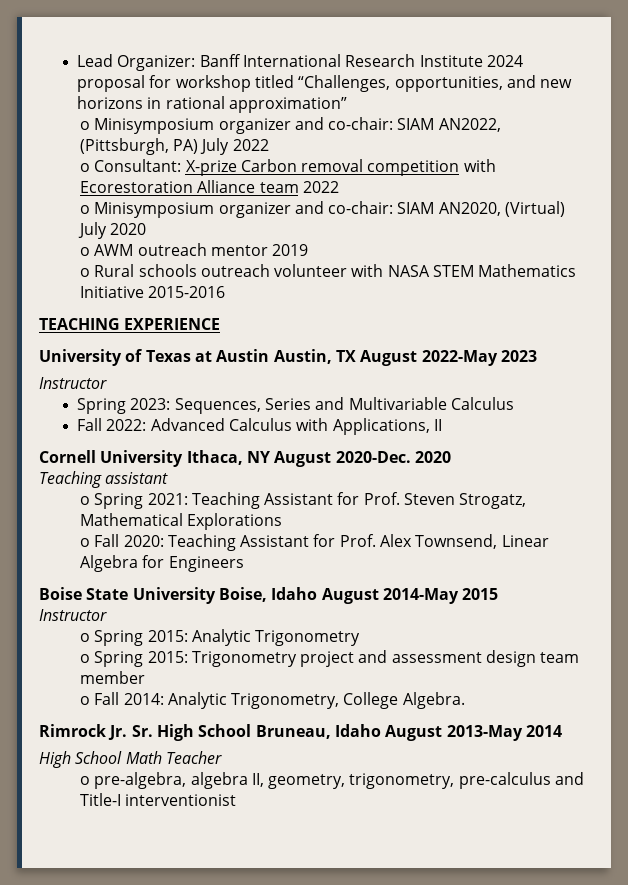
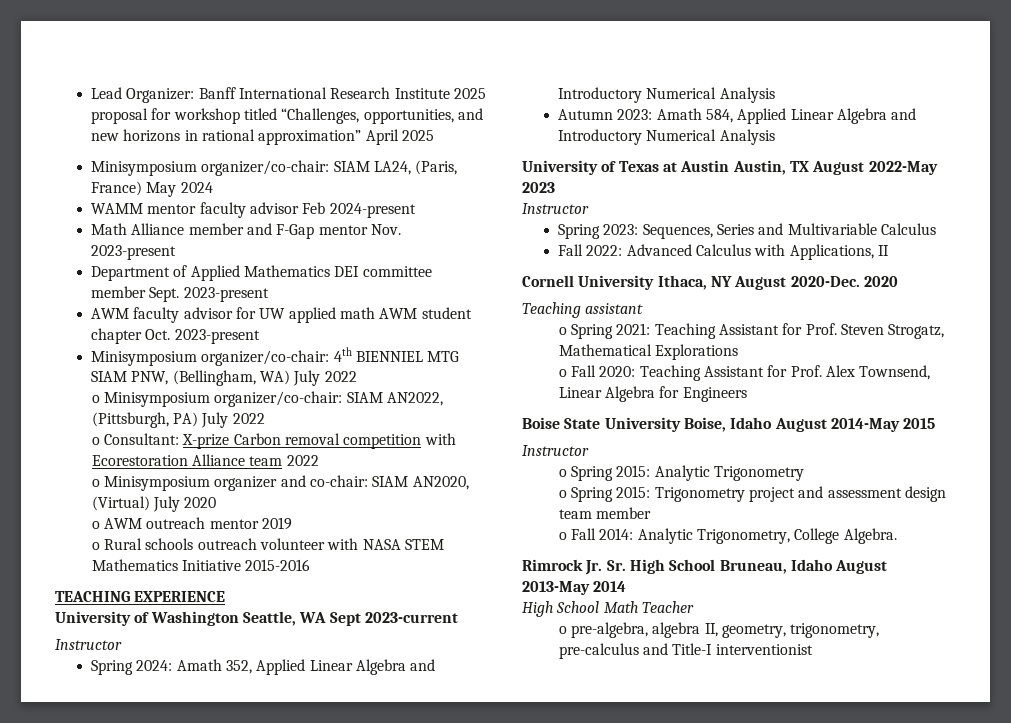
- Lead Organizer: Banff International Research Institute 2024 proposal for workshop titled “Challenges, opportunities, and new horizons in rational approximation”
- o Minisymposium organizer and co-chair: SIAM AN2022, (Pittsburgh, PA) July 2022
+ Lead Organizer: Banff International Research Institute 2025 proposal for workshop titled “Challenges, opportunities, and new horizons in rational approximation” April 2025
+ Minisymposium organizer/co-chair: SIAM LA24, (Paris, France) May 2024
+ WAMM mentor faculty advisor Feb 2024-present
+ Math Alliance member and F-Gap mentor Nov. 2023-present
+ Department of Applied Mathematics DEI committee member Sept. 2023-present
+ AWM faculty advisor for UW applied math AWM student chapter Oct. 2023-present
+ Minisymposium organizer/co-chair: 4th BIENNIEL MTG SIAM PNW, (Bellingham, WA) July 2022
+ o Minisymposium organizer/co-chair: SIAM AN2022, (Pittsburgh, PA) July 2022
+ University of Washington Seattle, WA Sept 2023-current
+ Instructor
+ Spring 2024: Amath 352, Applied Linear Algebra and Introductory Numerical Analysis
+ Autumn 2023: Amath 584, Applied Linear Algebra and Introductory Numerical Analysis

